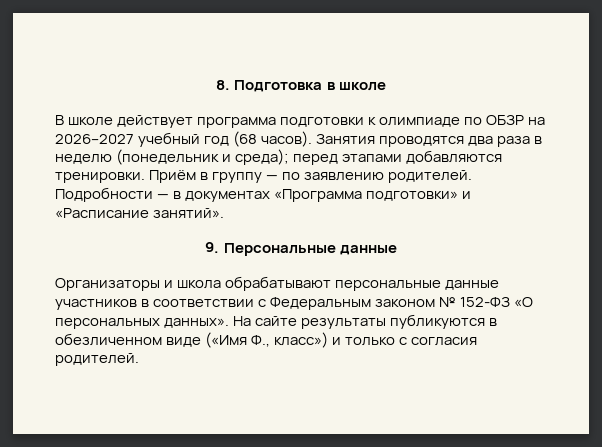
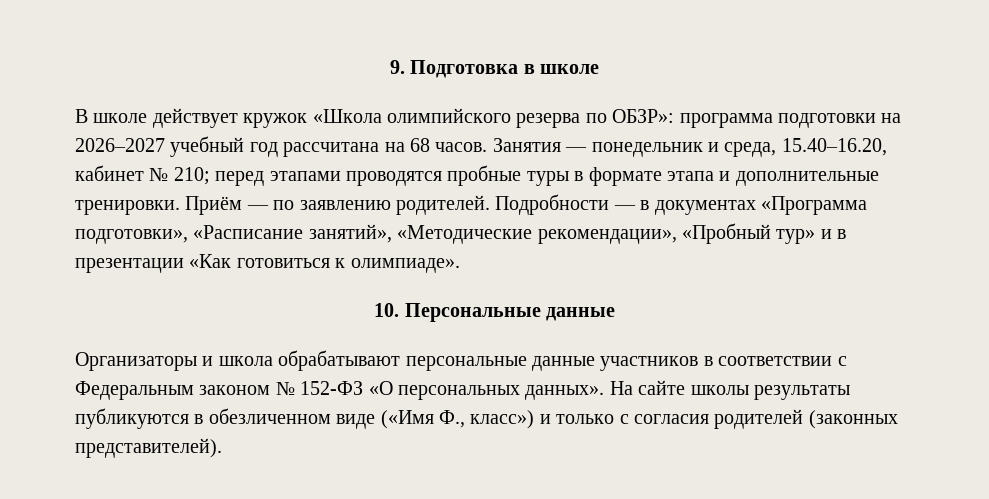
- 8. Подготовка в школе
+ 9. Подготовка в школе
- В школе действует программа подготовки к олимпиаде по ОБЗР на 2026–2027 учебный год (68 часов). Занятия проводятся два раза в неделю (понедельник и среда); перед этапами добавляются тренировки. Приём в группу — по заявлению родителей.
+ В школе действует кружок «Школа олимпийского резерва по ОБЗР»: программа подготовки на 2026–2027 учебный год рассчитана на 68 часов. Занятия — понедельник и среда, 15.40–16.20, кабинет № 210; перед этапами проводятся пробные туры в формате этапа и дополнительные тренировки. Приём — по заявлению родителей.
- Подробности — в документах «Программа подготовки» и «Расписание занятий».
- 9. Персональные данные
+ Подробности — в документах «Программа подготовки», «Расписание занятий», «Методические рекомендации», «Пробный тур» и в презентации «Как готовиться к олимпиаде».
+ 10. Персональные данные
- На сайте результаты публикуются в обезличенном виде («Имя Ф., класс») и только с согласия родителей.
+ На сайте школы результаты публикуются в обезличенном виде («Имя Ф., класс») и только с согласия родителей (законных представителей).

